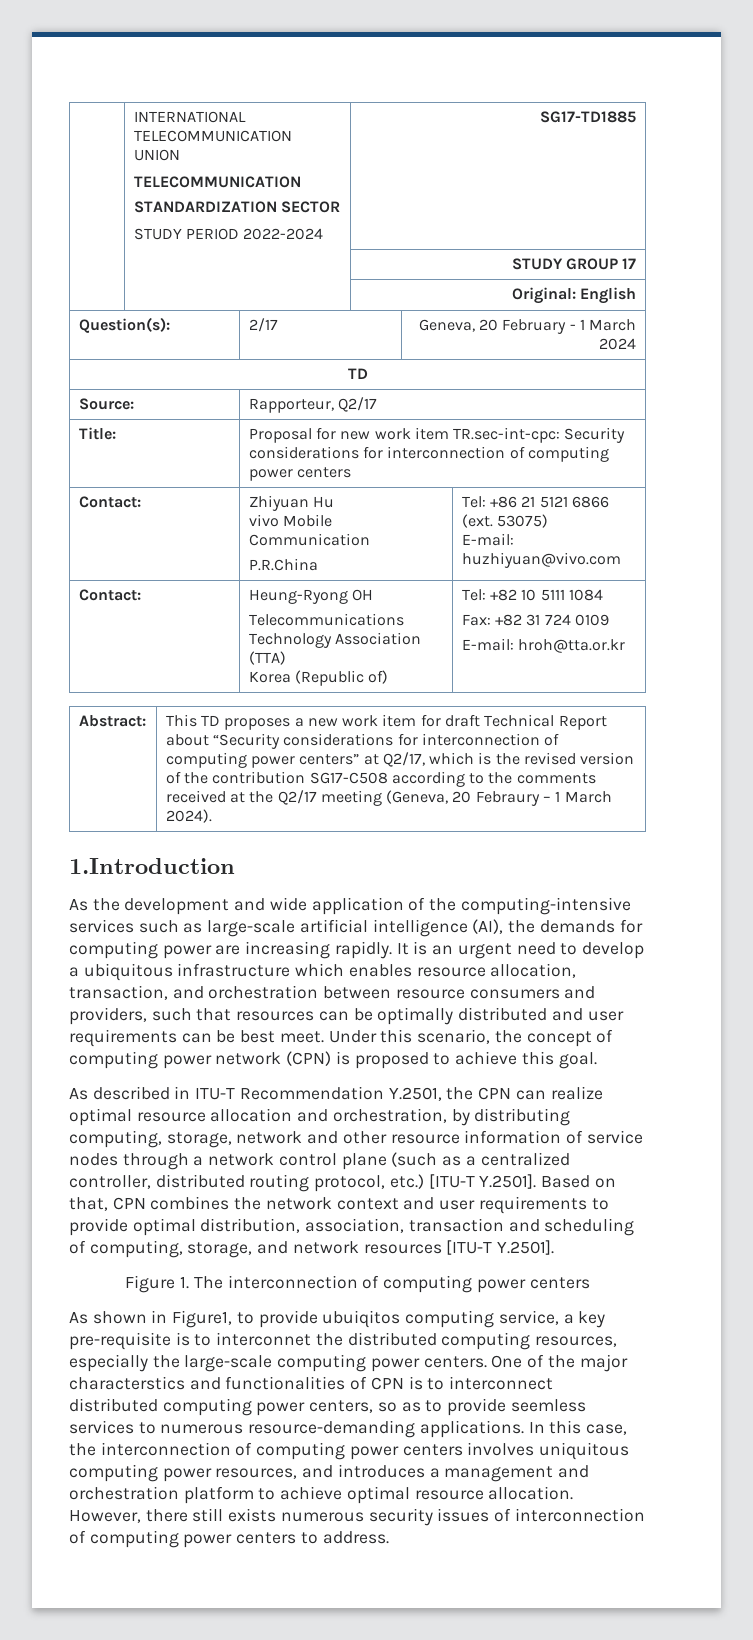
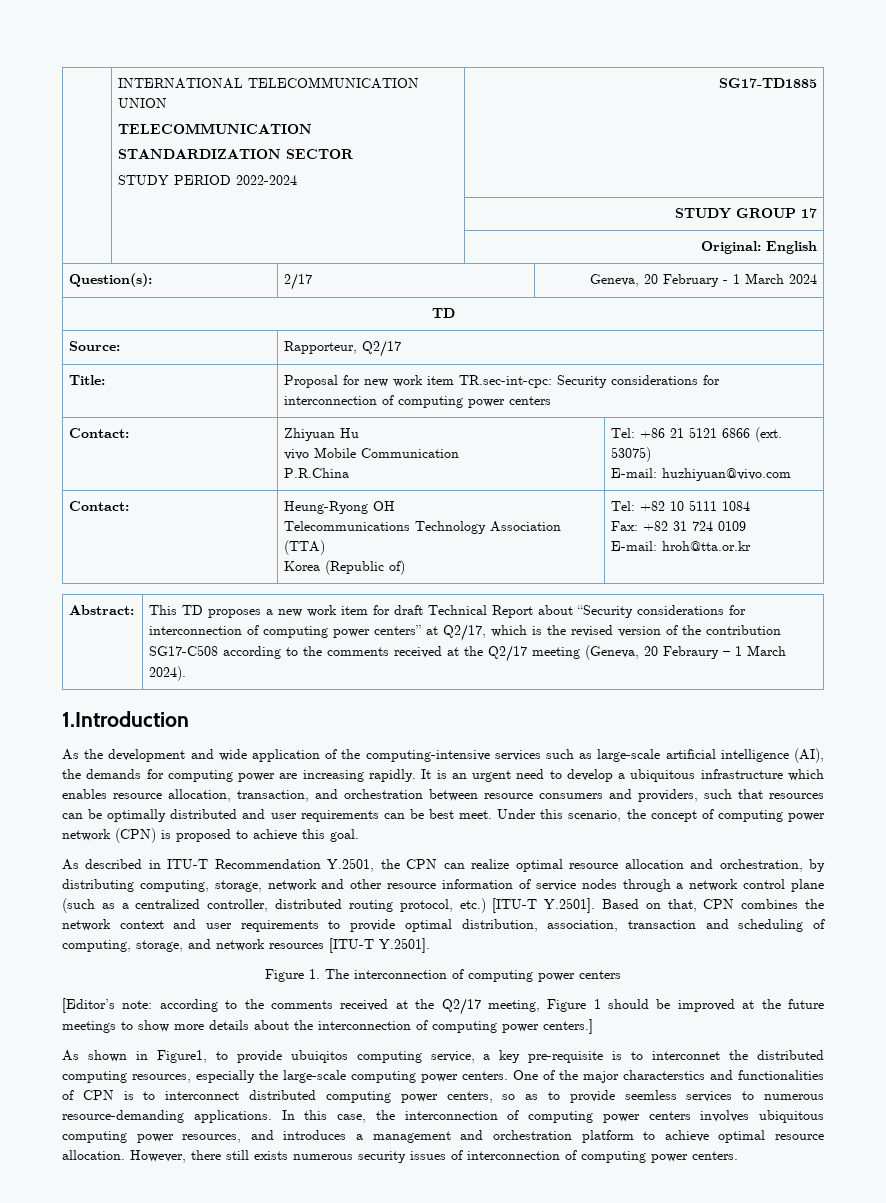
+ [Editor’s note: according to the comments received at the Q2/17 meeting, Figure 1 should be improved at the future meetings to show more details about the interconnection of computing power centers.]
- In this case, the interconnection of computing power centers involves uniquitous computing power resources, and introduces a management and orchestration platform to achieve optimal resource allocation.
+ In this case, the interconnection of computing power centers involves ubiquitous computing power resources, and introduces a management and orchestration platform to achieve optimal resource allocation.
- However, there still exists numerous security issues of interconnection of computing power centers to address.
+ However, there still exists numerous security issues of interconnection of computing power centers.

